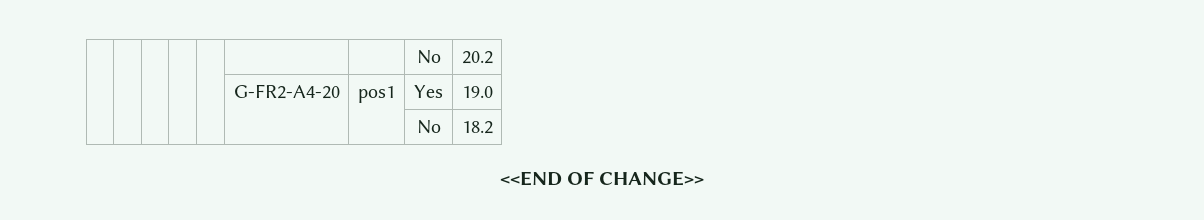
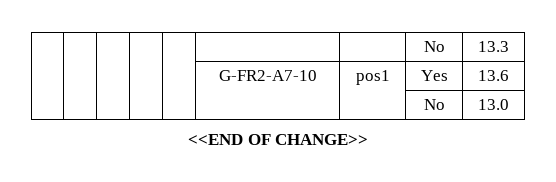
- | | | | | | | No | 20.2
- | | | | | G-FR2-A4-20 | pos1 | Yes | 19.0
- | | | | | | | No | 18.2
+ | | | | | | | No | 13.3
+ | | | | | G-FR2-A7-10 | pos1 | Yes | 13.6
+ | | | | | | | No | 13.0

